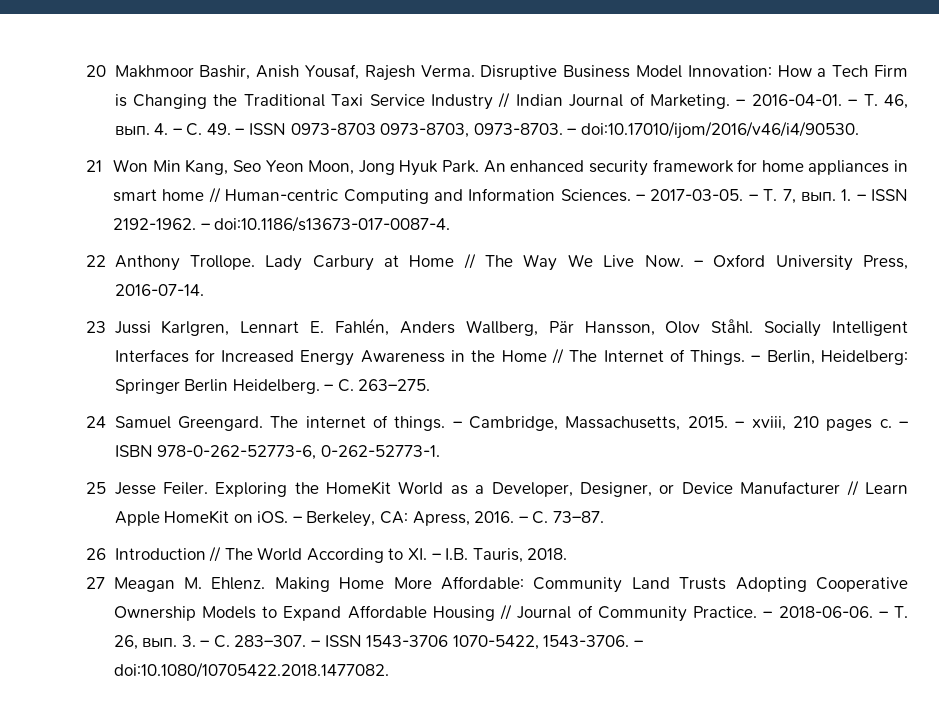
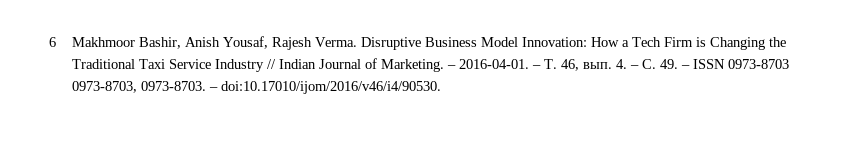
- 20 Makhmoor Bashir, Anish Yousaf, Rajesh Verma.
+ 6 Makhmoor Bashir, Anish Yousaf, Rajesh Verma.
- 21 Won Min Kang, Seo Yeon Moon, Jong Hyuk Park. An enhanced security framework for home appliances in smart home // Human-centric Computing and Information Sciences. – 2017-03-05. – Т. 7, вып. 1. – ISSN 2192-1962. – doi:10.1186/s13673-017-0087-4.
- 22 Anthony Trollope. Lady Carbury at Home // The Way We Live Now. – Oxford University Press, 2016-07-14.
- 23 Jussi Karlgren, Lennart E. Fahlén, Anders Wallberg, Pär Hansson, Olov Ståhl. Socially Intelligent Interfaces for Increased Energy Awareness in the Home // The Internet of Things. – Berlin, Heidelberg: Springer Berlin Heidelberg. – С. 263–275.
- 24 Samuel Greengard. The internet of things. – Cambridge, Massachusetts, 2015. – xviii, 210 pages с. – ISBN 978-0-262-52773-6, 0-262-52773-1.
- 25 Jesse Feiler. Exploring the HomeKit World as a Developer, Designer, or Device Manufacturer // Learn Apple HomeKit on iOS. – Berkeley, CA: Apress, 2016. – С. 73–87.
- 26 Introduction // The World According to XI. – I.B. Tauris, 2018.
- 27 Meagan M. Ehlenz. Making Home More Affordable: Community Land Trusts Adopting Cooperative Ownership Models to Expand Affordable Housing // Journal of Community Practice. – 2018-06-06. – Т. 26, вып. 3. – С. 283–307. – ISSN 1543-3706 1070-5422, 1543-3706. – doi:10.1080/10705422.2018.1477082.

